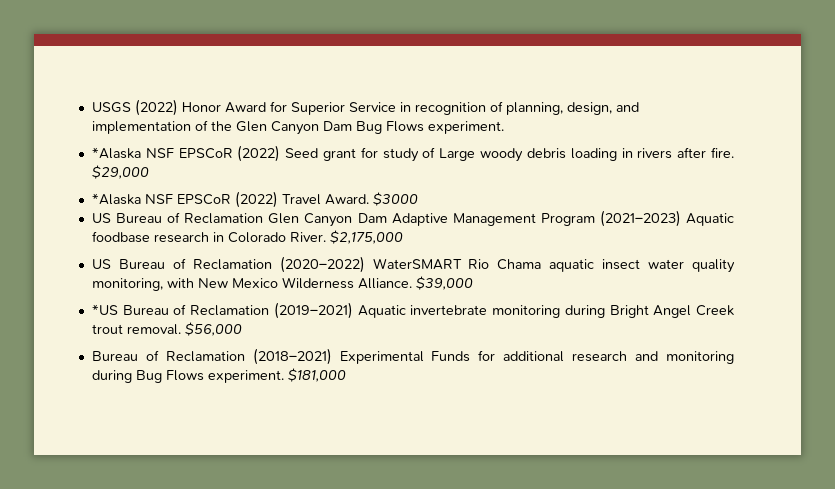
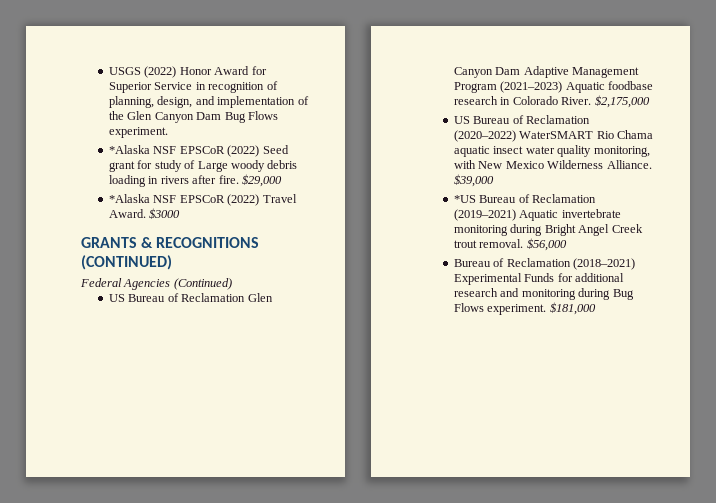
+ GRANTS & RECOGNITIONS (CONTINUED)
+ Federal Agencies (Continued)

